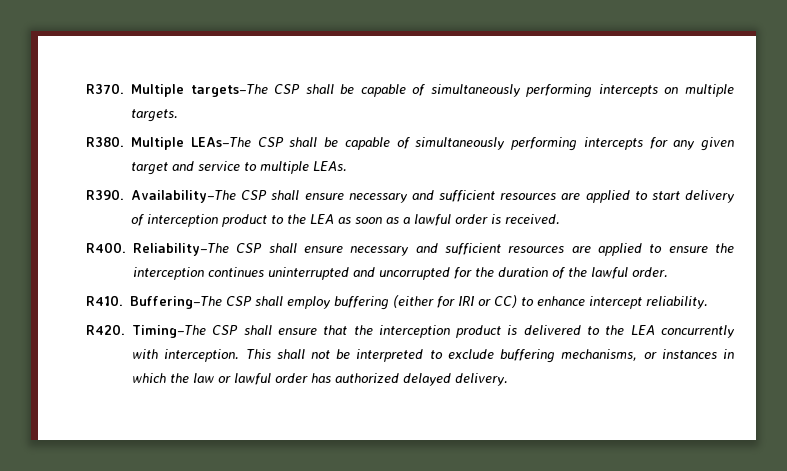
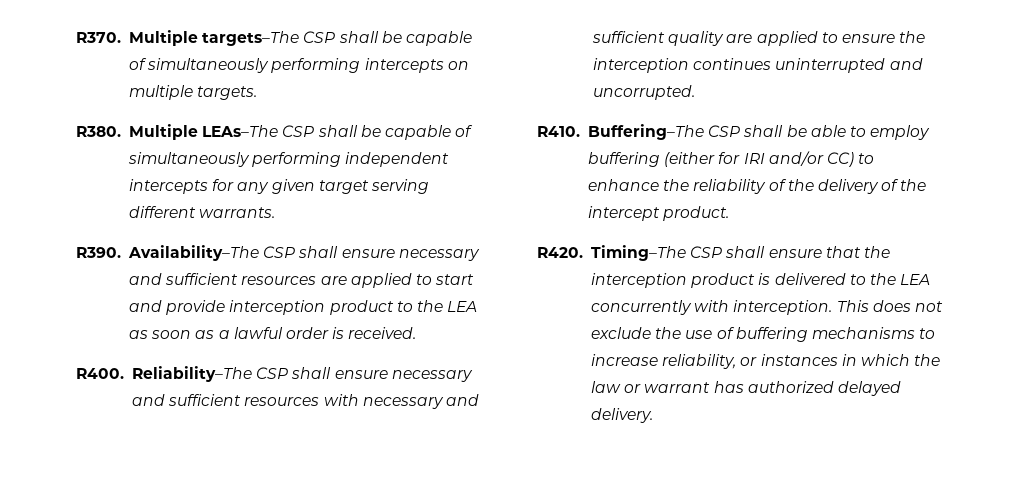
- Multiple LEAs–The CSP shall be capable of simultaneously performing intercepts for any given target and service to multiple LEAs.
+ Multiple LEAs–The CSP shall be capable of simultaneously performing independent intercepts for any given target serving different warrants.
- Availability–The CSP shall ensure necessary and sufficient resources are applied to start delivery of interception product to the LEA as soon as a lawful order is received.
+ Availability–The CSP shall ensure necessary and sufficient resources are applied to start and provide interception product to the LEA as soon as a lawful order is received.
- Reliability–The CSP shall ensure necessary and sufficient resources are applied to ensure the interception continues uninterrupted and uncorrupted for the duration of the lawful order.
+ Reliability–The CSP shall ensure necessary and sufficient resources with necessary and sufficient quality are applied to ensure the interception continues uninterrupted and uncorrupted.
- Buffering–The CSP shall employ buffering (either for IRI or CC) to enhance intercept reliability.
+ Buffering–The CSP shall be able to employ buffering (either for IRI and/or CC) to enhance the reliability of the delivery of the intercept product.
- This shall not be interpreted to exclude buffering mechanisms, or instances in which the law or lawful order has authorized delayed delivery.
+ This does not exclude the use of buffering mechanisms to increase reliability, or instances in which the law or warrant has authorized delayed delivery.

